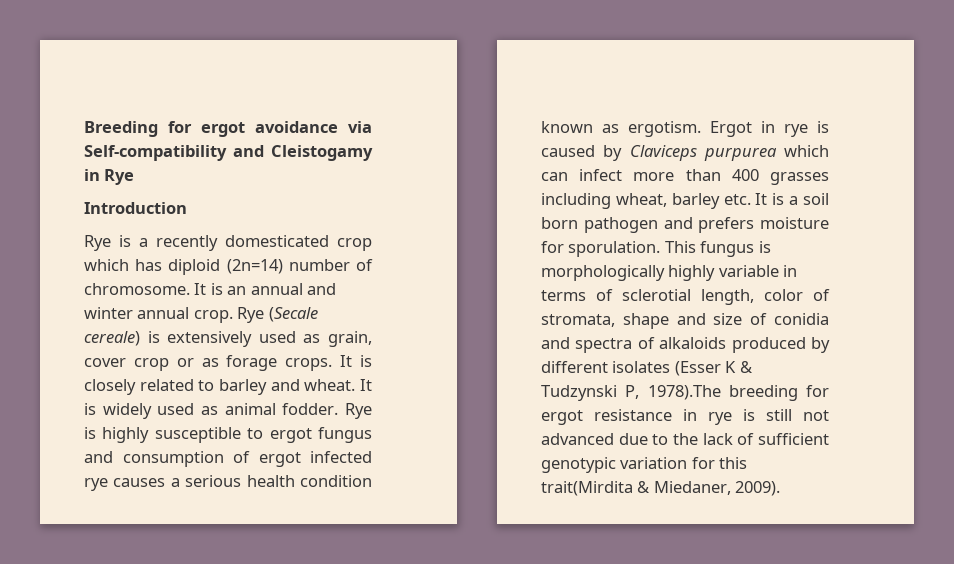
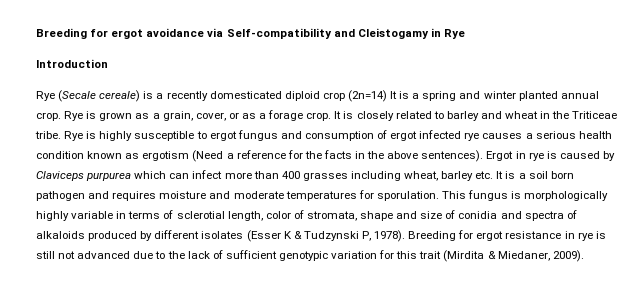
- Rye is a recently domesticated crop which has diploid (2n=14) number of chromosome. It is an annual and winter annual crop.
+ Rye (Secale cereale) is a recently domesticated diploid crop (2n=14) It is a spring and winter planted annual crop.
- Rye (Secale cereale) is extensively used as grain, cover crop or as forage crops.
+ Rye is grown as a grain, cover, or as a forage crop.
- It is closely related to barley and wheat. It is widely used as animal fodder.
+ It is closely related to barley and wheat in the Triticeae tribe.
- Rye is highly susceptible to ergot fungus and consumption of ergot infected rye causes a serious health condition known as ergotism.
+ Rye is highly susceptible to ergot fungus and consumption of ergot infected rye causes a serious health condition known as ergotism (Need a reference for the facts in the above sentences).
- Ergot in rye is caused by Claviceps purpurea which can infect more than 400 grasses including wheat, barley etc. It is a soil born pathogen and prefers moisture for sporulation.
+ Ergot in rye is caused by Claviceps purpurea which can infect more than 400 grasses including wheat, barley etc. It is a soil born pathogen and requires moisture and moderate temperatures for sporulation.
- This fungus is morphologically highly variable in terms of sclerotial length, color of stromata, shape and size of conidia and spectra of alkaloids produced by different isolates (Esser K & Tudzynski P, 1978).The breeding for ergot resistance in rye is still not advanced due to the lack of sufficient genotypic variation for this trait(Mirdita & Miedaner, 2009).
+ This fungus is morphologically highly variable in terms of sclerotial length, color of stromata, shape and size of conidia and spectra of alkaloids produced by different isolates (Esser K & Tudzynski P, 1978). Breeding for ergot resistance in rye is still not advanced due to the lack of sufficient genotypic variation for this trait (Mirdita & Miedaner, 2009).

